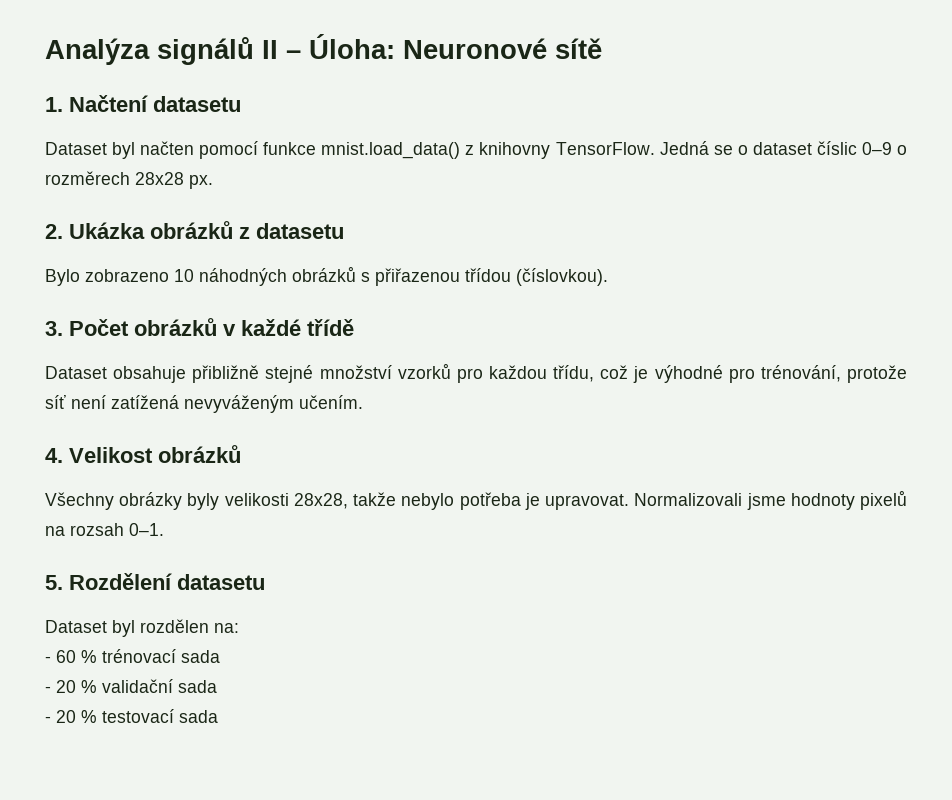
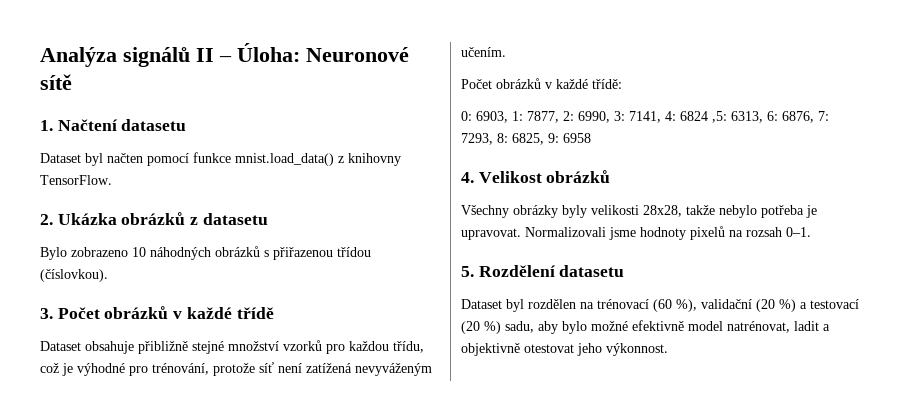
- Jedná se o dataset číslic 0–9 o rozměrech 28x28 px.
+ Počet obrázků v každé třídě:
+ 0: 6903, 1: 7877, 2: 6990, 3: 7141, 4: 6824 ,5: 6313, 6: 6876, 7: 7293, 8: 6825, 9: 6958
- Dataset byl rozdělen na:
- - 60 % trénovací sada
- - 20 % validační sada
- - 20 % testovací sada
+ Dataset byl rozdělen na trénovací (60 %), validační (20 %) a testovací (20 %) sadu, aby bylo možné efektivně model natrénovat, ladit a objektivně otestovat jeho výkonnost.

